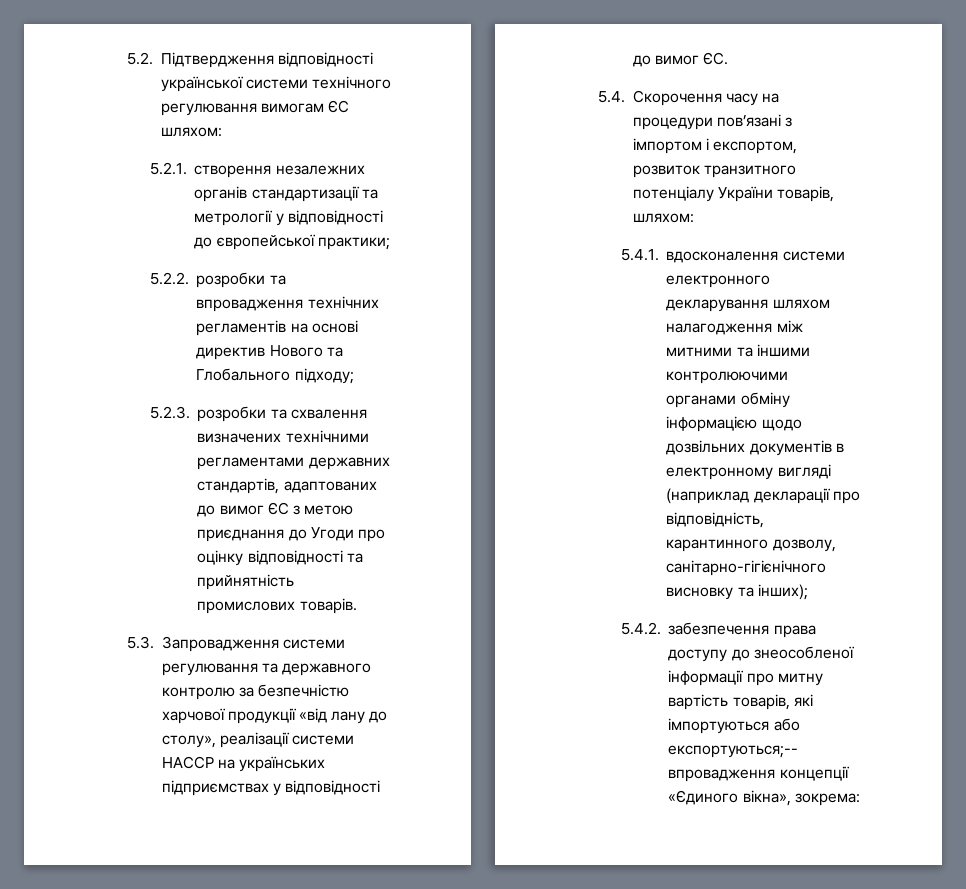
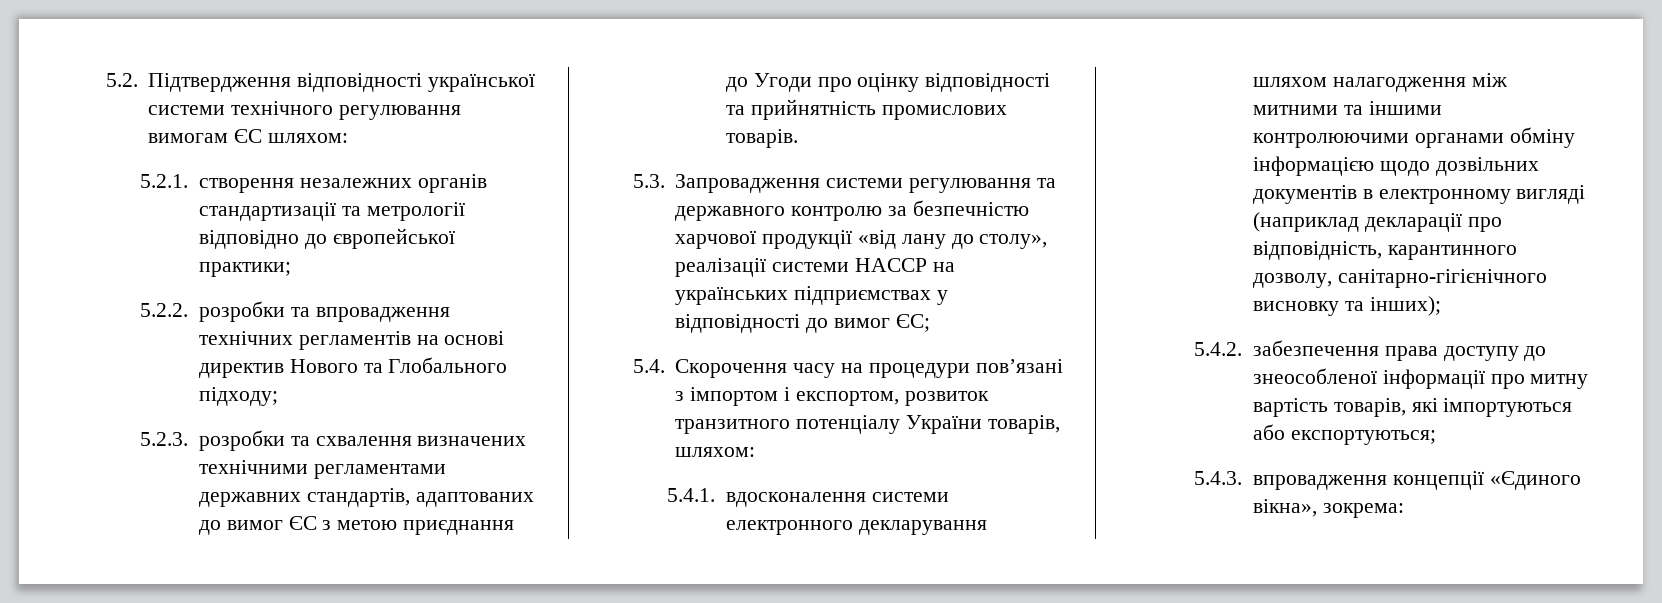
- 5.2.1. створення незалежних органів стандартизації та метрології у відповідності до європейської практики;
+ 5.2.1. створення незалежних органів стандартизації та метрології відповідно до європейської практики;
- 5.3. Запровадження системи регулювання та державного контролю за безпечністю харчової продукції «від лану до столу», реалізації системи НАССР на українських підприємствах у відповідності до вимог ЄС.
+ 5.3. Запровадження системи регулювання та державного контролю за безпечністю харчової продукції «від лану до столу», реалізації системи НАССР на українських підприємствах у відповідності до вимог ЄС;
- 5.4.2. забезпечення права доступу до знеособленої інформації про митну вартість товарів, які імпортуються або експортуються;-- впровадження концепції «Єдиного вікна», зокрема:
+ 5.4.2. забезпечення права доступу до знеособленої інформації про митну вартість товарів, які імпортуються або експортуються;
+ 5.4.3. впровадження концепції «Єдиного вікна», зокрема:

